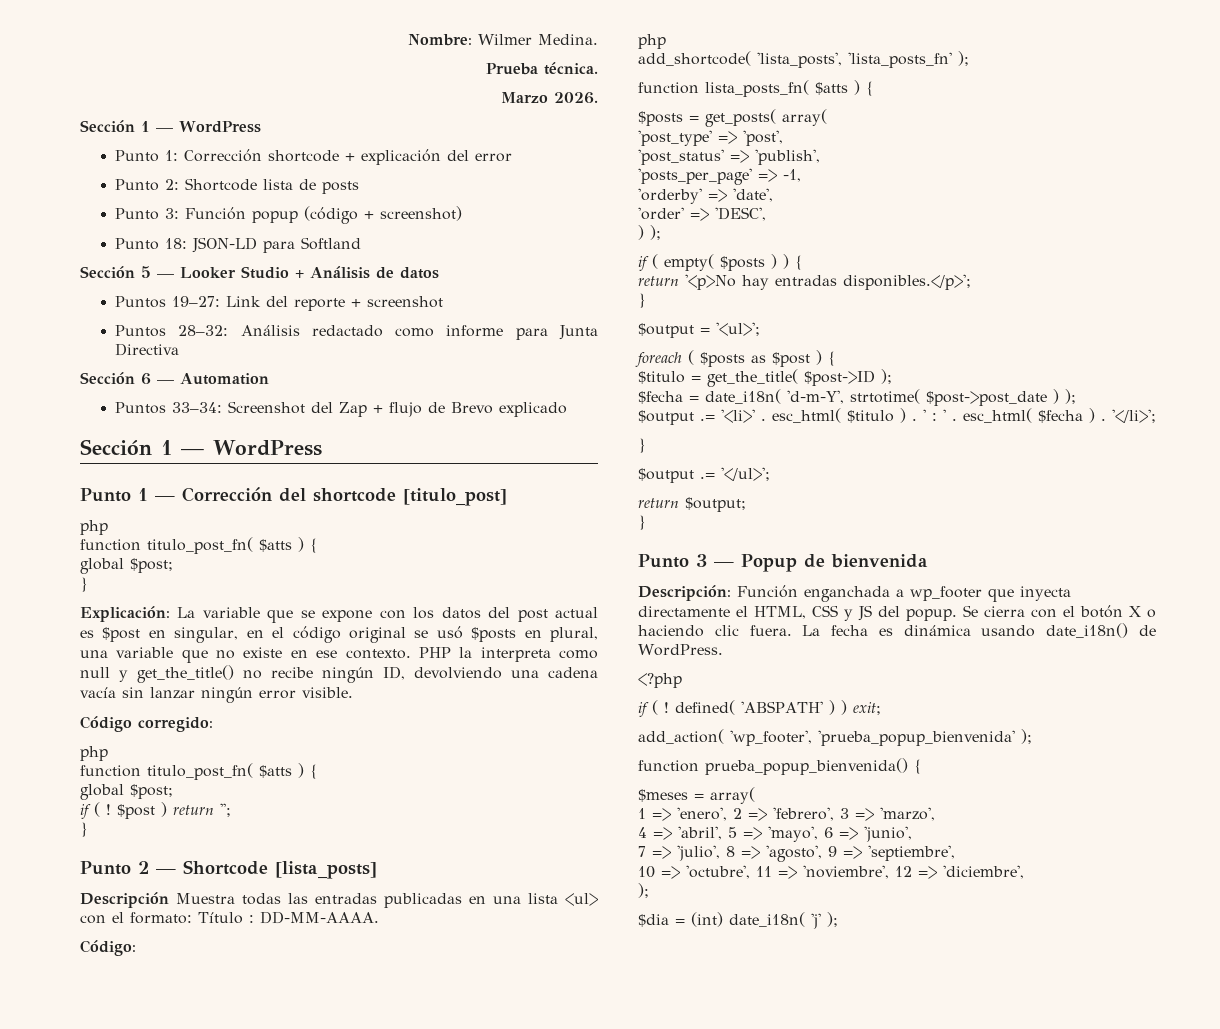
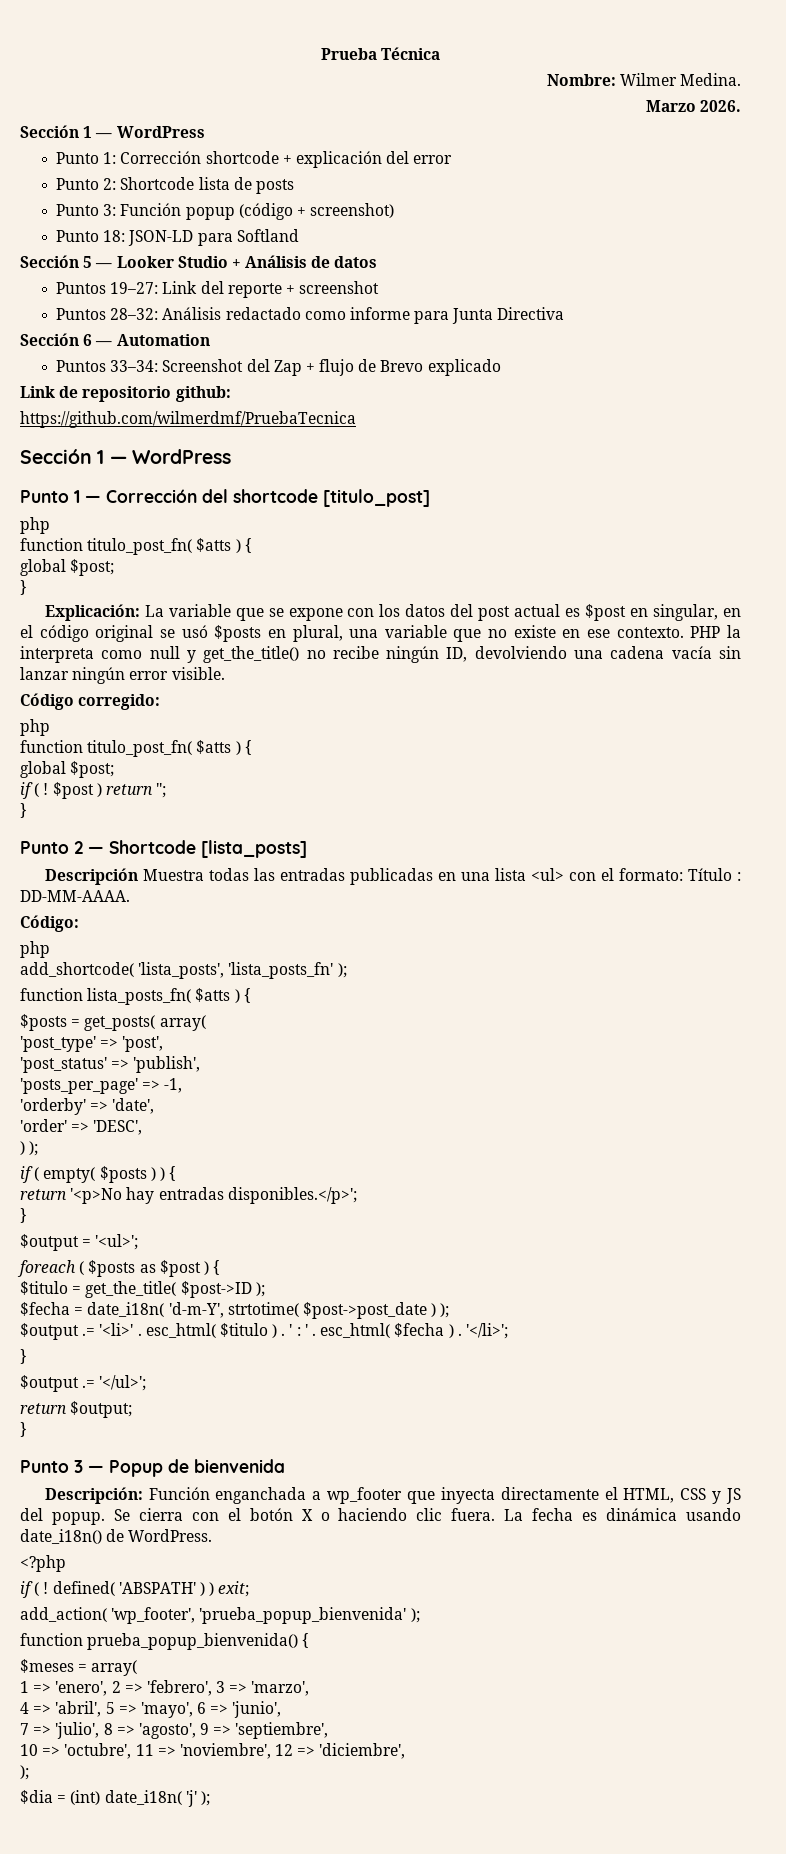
+ Prueba Técnica
- Prueba técnica.
+ Link de repositorio github:
+ https://github.com/wilmerdmf/PruebaTecnica

